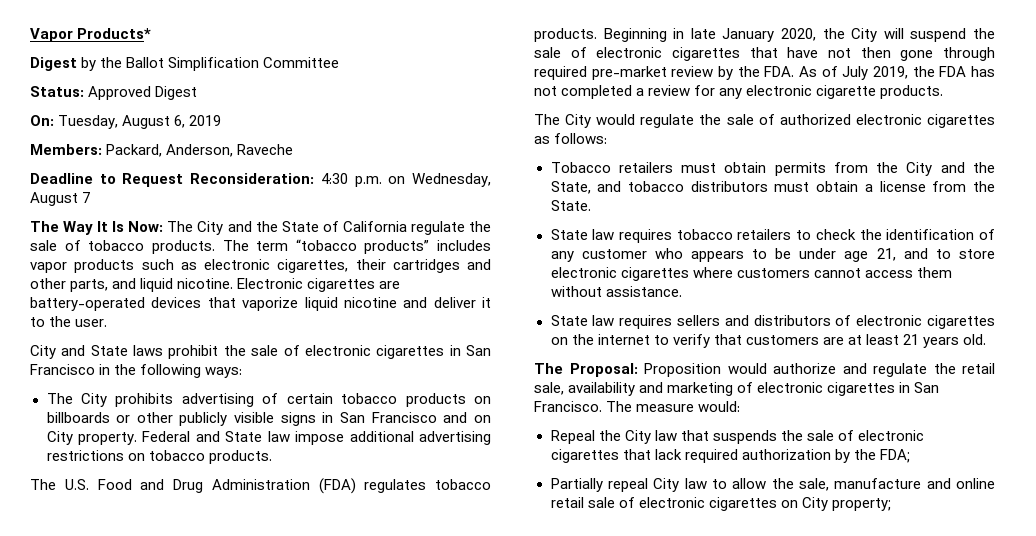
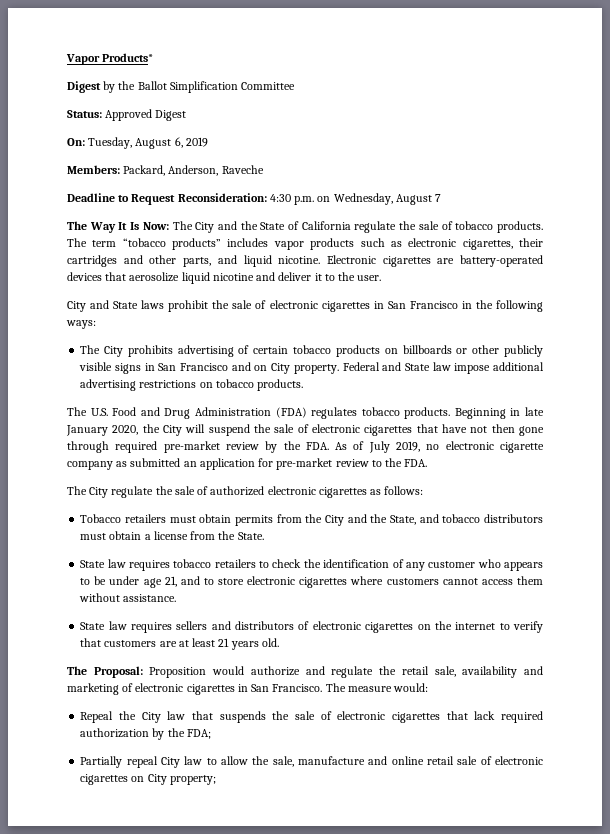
- Electronic cigarettes are battery-operated devices that vaporize liquid nicotine and deliver it to the user.
+ Electronic cigarettes are battery-operated devices that aerosolize liquid nicotine and deliver it to the user.
- Beginning in late January 2020, the City will suspend the sale of electronic cigarettes that have not then gone through required pre-market review by the FDA. As of July 2019, the FDA has not completed a review for any electronic cigarette products.
- The City would regulate the sale of authorized electronic cigarettes as follows:
+ Beginning in late January 2020, the City will suspend the sale of electronic cigarettes that have not then gone through required pre-market review by the FDA. As of July 2019, no electronic cigarette company as submitted an application for pre-market review to the FDA.
+ The City regulate the sale of authorized electronic cigarettes as follows:

